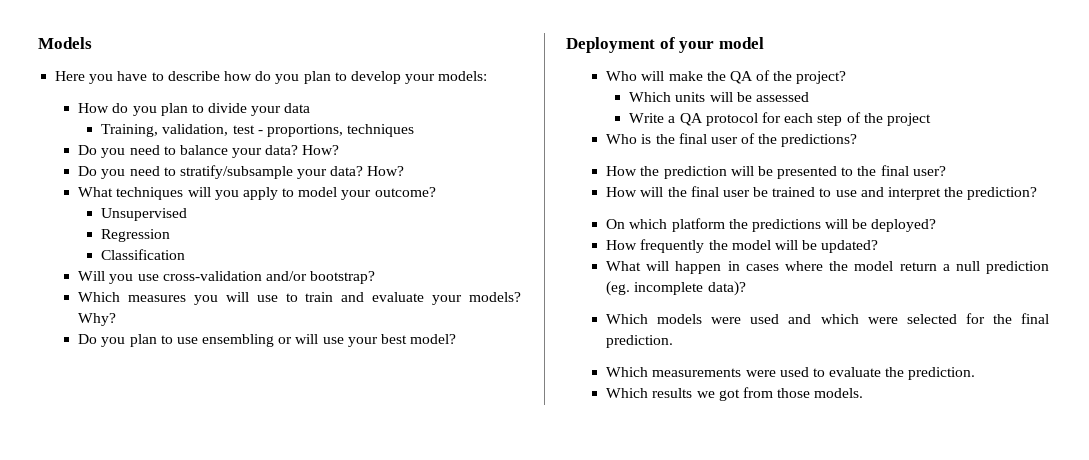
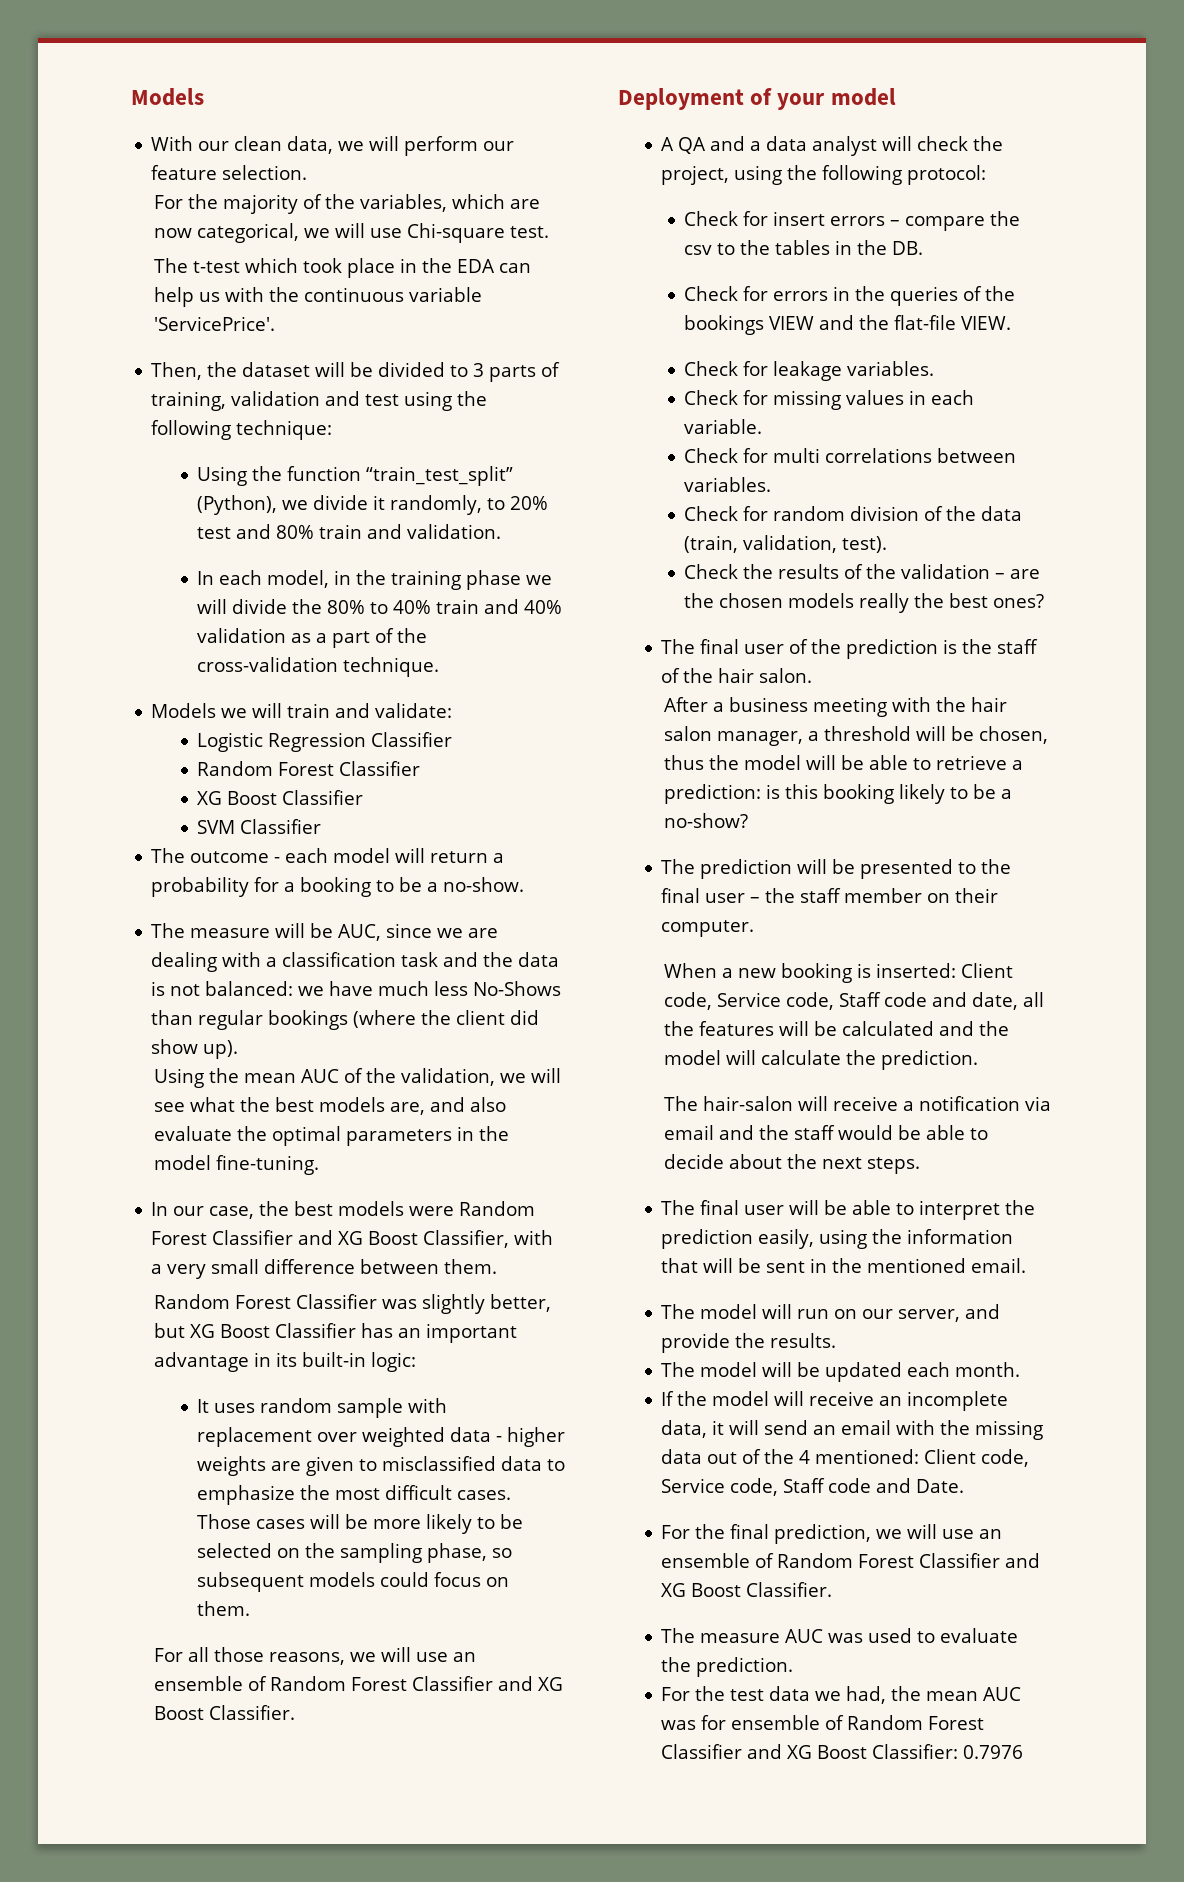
- Here you have to describe how do you plan to develop your models:
- How do you plan to divide your data
- Training, validation, test - proportions, techniques
- Do you need to balance your data? How?
- Do you need to stratify/subsample your data? How?
- What techniques will you apply to model your outcome?
- Unsupervised
- Regression
- Classification
- Will you use cross-validation and/or bootstrap?
- Which measures you will use to train and evaluate your models? Why?
- Do you plan to use ensembling or will use your best model?
+ With our clean data, we will perform our feature selection.
+ For the majority of the variables, which are now categorical, we will use Chi-square test.
+ The t-test which took place in the EDA can help us with the continuous variable 'ServicePrice'.
+ Then, the dataset will be divided to 3 parts of training, validation and test using the following technique:
+ Using the function “train_test_split” (Python), we divide it randomly, to 20% test and 80% train and validation.
+ In each model, in the training phase we will divide the 80% to 40% train and 40% validation as a part of the cross-validation technique.
+ Models we will train and validate:
+ Logistic Regression Classifier
+ Random Forest Classifier
+ XG Boost Classifier
+ SVM Classifier
+ The outcome - each model will return a probability for a booking to be a no-show.
+ The measure will be AUC, since we are dealing with a classification task and the data is not balanced: we have much less No-Shows than regular bookings (where the client did show up).
+ Using the mean AUC of the validation, we will see what the best models are, and also evaluate the optimal parameters in the model fine-tuning.
+ In our case, the best models were Random Forest Classifier and XG Boost Classifier, with a very small difference between them.
+ Random Forest Classifier was slightly better, but XG Boost Classifier has an important advantage in its built-in logic:
+ It uses random sample with replacement over weighted data - higher weights are given to misclassified data to emphasize the most difficult cases. Those cases will be more likely to be selected on the sampling phase, so subsequent models could focus on them.
+ For all those reasons, we will use an ensemble of Random Forest Classifier and XG Boost Classifier.
  Deployment of your model
- Who will make the QA of the project?
- Which units will be assessed
- Write a QA protocol for each step of the project
- Who is the final user of the predictions?
- How the prediction will be presented to the final user?
- How will the final user be trained to use and interpret the prediction?
- On which platform the predictions will be deployed?
- How frequently the model will be updated?
- What will happen in cases where the model return a null prediction (eg. incomplete data)?
- Which models were used and which were selected for the final prediction.
- Which measurements were used to evaluate the prediction.
+ A QA and a data analyst will check the project, using the following protocol:
+ Check for insert errors – compare the csv to the tables in the DB.
+ Check for errors in the queries of the bookings VIEW and the flat-file VIEW.
+ Check for leakage variables.
+ Check for missing values in each variable.
+ Check for multi correlations between variables.
+ Check for random division of the data (train, validation, test).
+ Check the results of the validation – are the chosen models really the best ones?
+ The final user of the prediction is the staff of the hair salon.
+ After a business meeting with the hair salon manager, a threshold will be chosen, thus the model will be able to retrieve a prediction: is this booking likely to be a no-show?
+ The prediction will be presented to the final user – the staff member on their computer.
+ When a new booking is inserted: Client code, Service code, Staff code and date, all the features will be calculated and the model will calculate the prediction.
+ The hair-salon will receive a notification via email and the staff would be able to decide about the next steps.
+ The final user will be able to interpret the prediction easily, using the information that will be sent in the mentioned email.
+ The model will run on our server, and provide the results.
+ The model will be updated each month.
+ If the model will receive an incomplete data, it will send an email with the missing data out of the 4 mentioned: Client code, Service code, Staff code and Date.
+ For the final prediction, we will use an ensemble of Random Forest Classifier and XG Boost Classifier.
+ The measure AUC was used to evaluate the prediction.
- Which results we got from those models.
+ For the test data we had, the mean AUC was for ensemble of Random Forest Classifier and XG Boost Classifier: 0.7976

